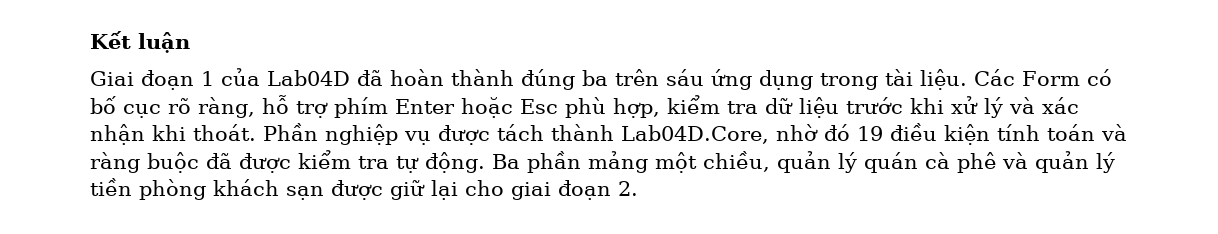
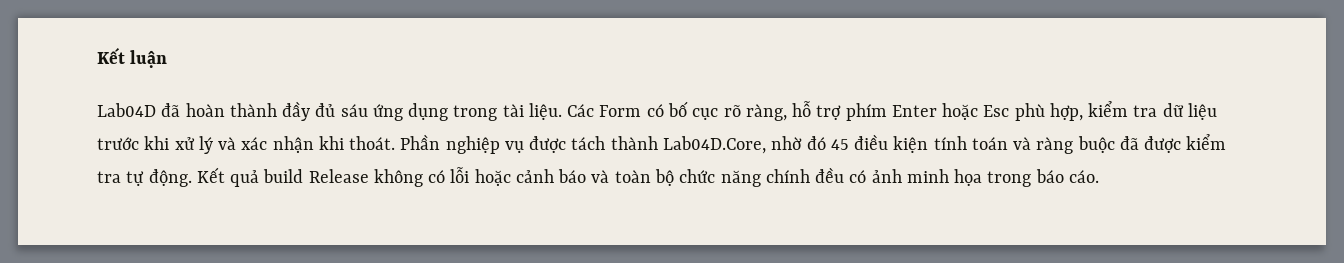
- Giai đoạn 1 của Lab04D đã hoàn thành đúng ba trên sáu ứng dụng trong tài liệu.
+ Lab04D đã hoàn thành đầy đủ sáu ứng dụng trong tài liệu.
- Phần nghiệp vụ được tách thành Lab04D.Core, nhờ đó 19 điều kiện tính toán và ràng buộc đã được kiểm tra tự động.
+ Phần nghiệp vụ được tách thành Lab04D.Core, nhờ đó 45 điều kiện tính toán và ràng buộc đã được kiểm tra tự động.
- Ba phần mảng một chiều, quản lý quán cà phê và quản lý tiền phòng khách sạn được giữ lại cho giai đoạn 2.
+ Kết quả build Release không có lỗi hoặc cảnh báo và toàn bộ chức năng chính đều có ảnh minh họa trong báo cáo.

